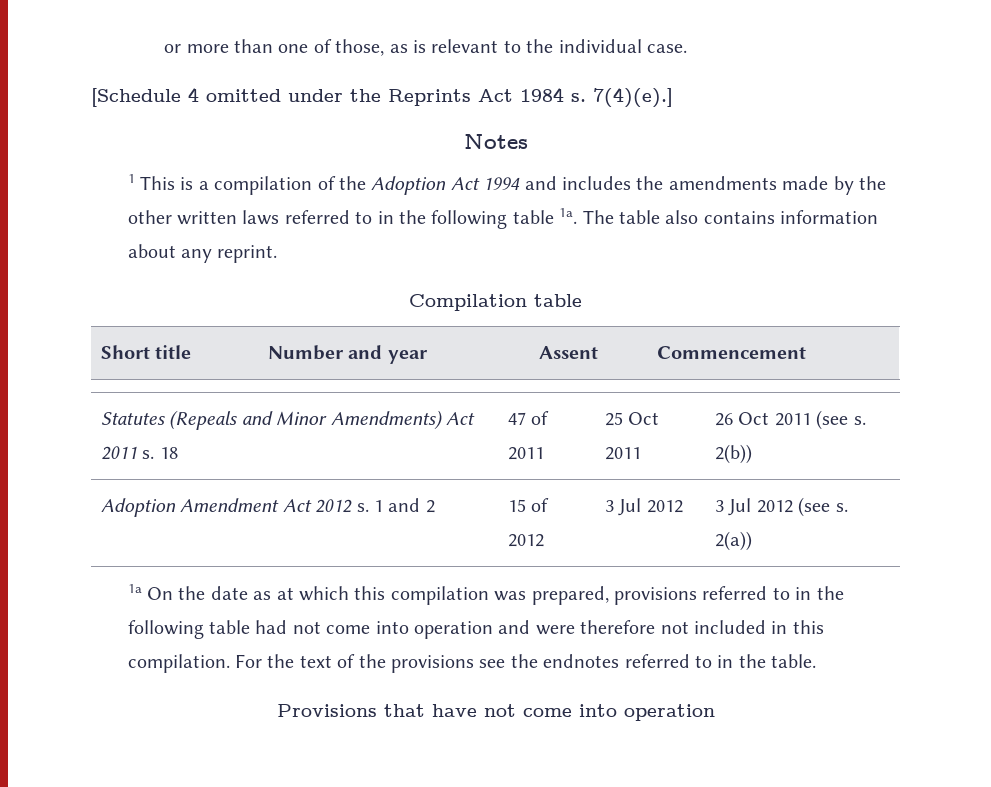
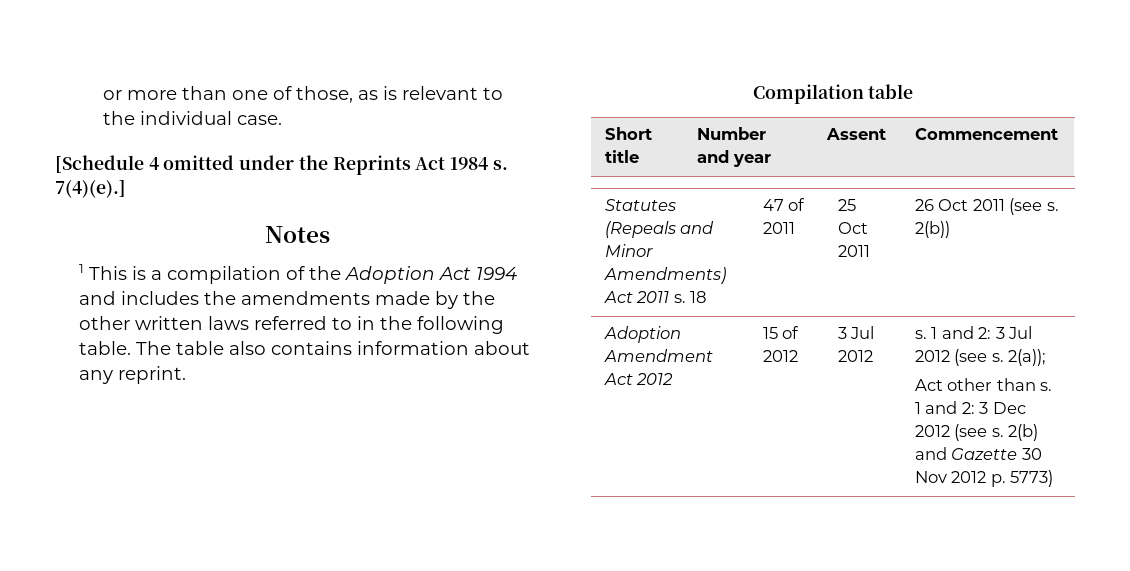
- 1 This is a compilation of the Adoption Act 1994 and includes the amendments made by the other written laws referred to in the following table 1a.
+ 1 This is a compilation of the Adoption Act 1994 and includes the amendments made by the other written laws referred to in the following table.
- Adoption Amendment Act 2012 s. 1 and 2 | 15 of 2012 | 3 Jul 2012 | 3 Jul 2012 (see s. 2(a))
- 1a On the date as at which this compilation was prepared, provisions referred to in the following table had not come into operation and were therefore not included in this compilation. For the text of the provisions see the endnotes referred to in the table.
- Provisions that have not come into operation
+ Adoption Amendment Act 2012 | 15 of 2012 | 3 Jul 2012 | s. 1 and 2: 3 Jul 2012 (see s. 2(a));
+ Act other than s. 1 and 2: 3 Dec 2012 (see s. 2(b) and Gazette 30 Nov 2012 p. 5773)

